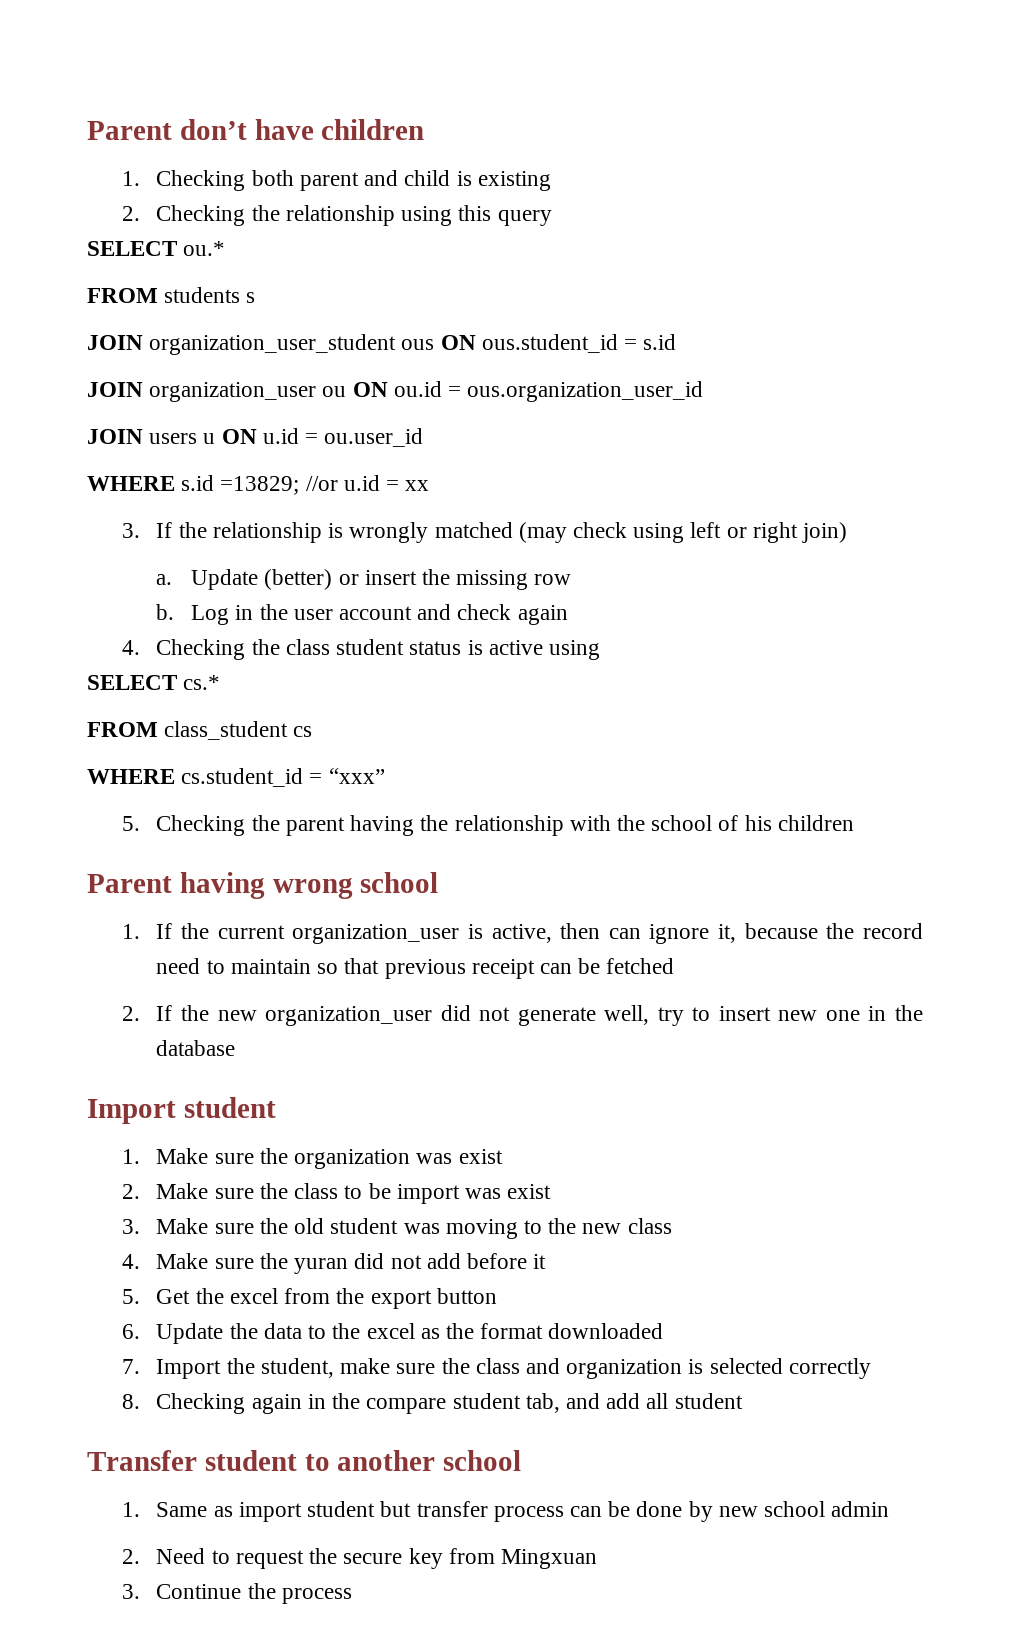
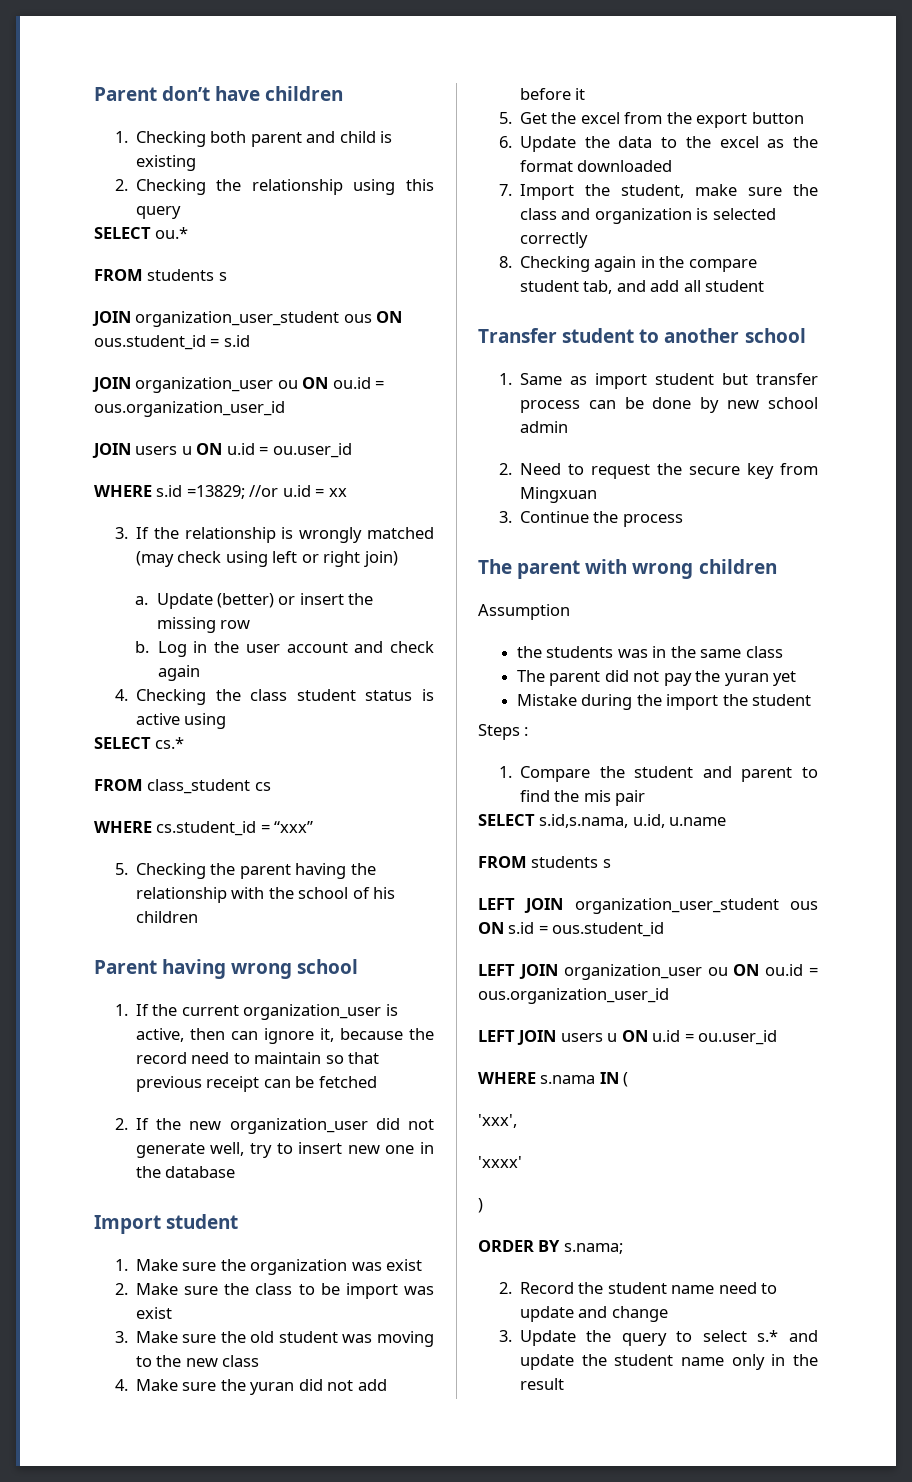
+ The parent with wrong children
+ Assumption
+ the students was in the same class
+ The parent did not pay the yuran yet
+ Mistake during the import the student
+ Steps :
+ 1. Compare the student and parent to find the mis pair
+ SELECT s.id,s.nama, u.id, u.name
+ FROM students s
+ LEFT JOIN organization_user_student ous ON s.id = ous.student_id
+ LEFT JOIN organization_user ou ON ou.id = ous.organization_user_id
+ LEFT JOIN users u ON u.id = ou.user_id
+ WHERE s.nama IN (
+ 'xxx',
+ 'xxxx'
+ )
+ ORDER BY s.nama;
+ 2. Record the student name need to update and change
+ 3. Update the query to select s.* and update the student name only in the result

